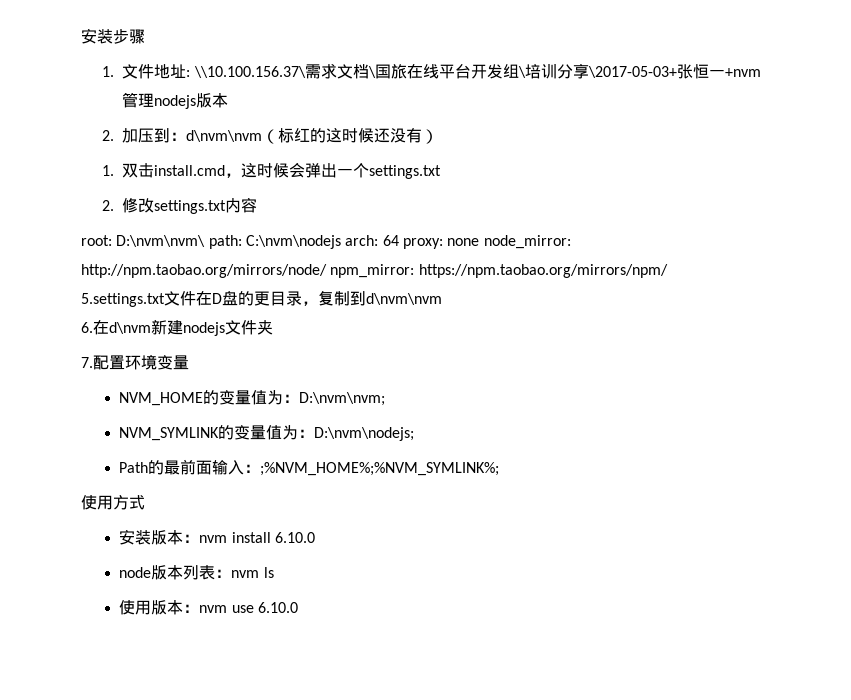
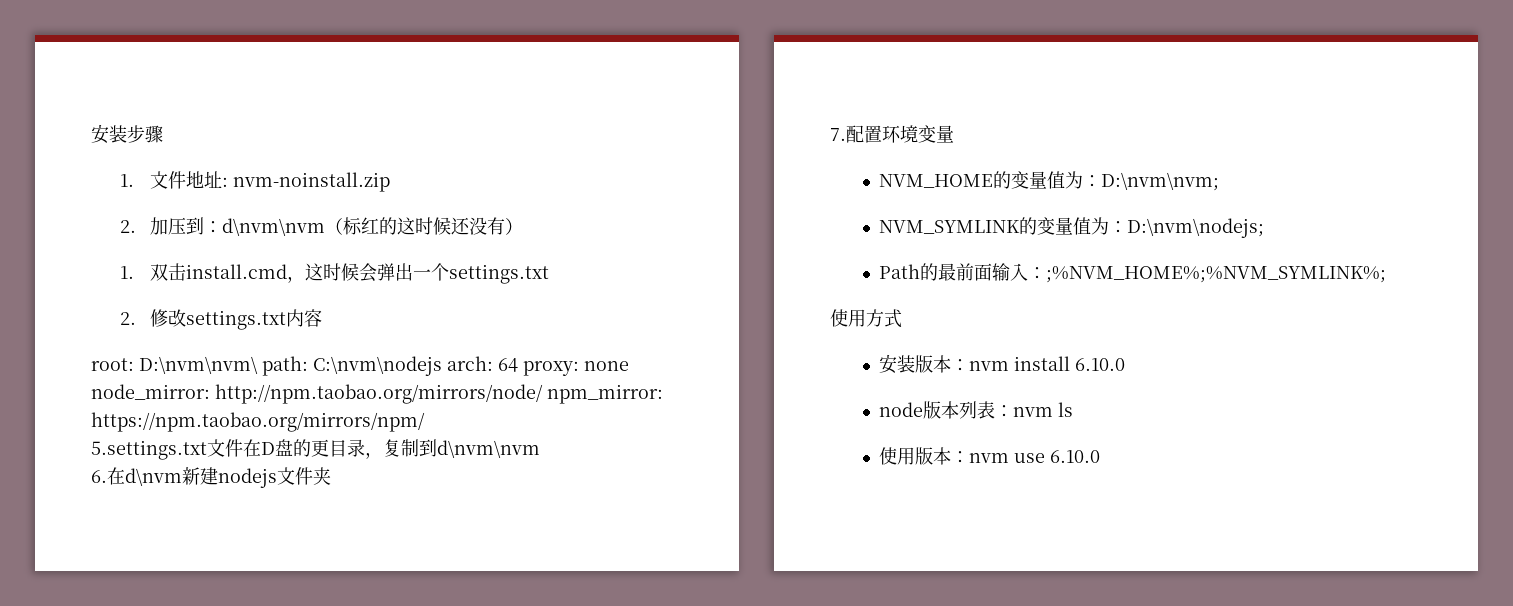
- 1.文件地址: \\10.100.156.37\需求文档\国旅在线平台开发组\培训分享\2017-05-03+张恒一+nvm管理nodejs版本
+ 1.文件地址: nvm-noinstall.zip

